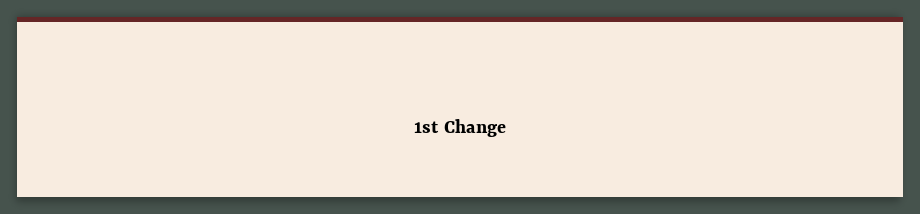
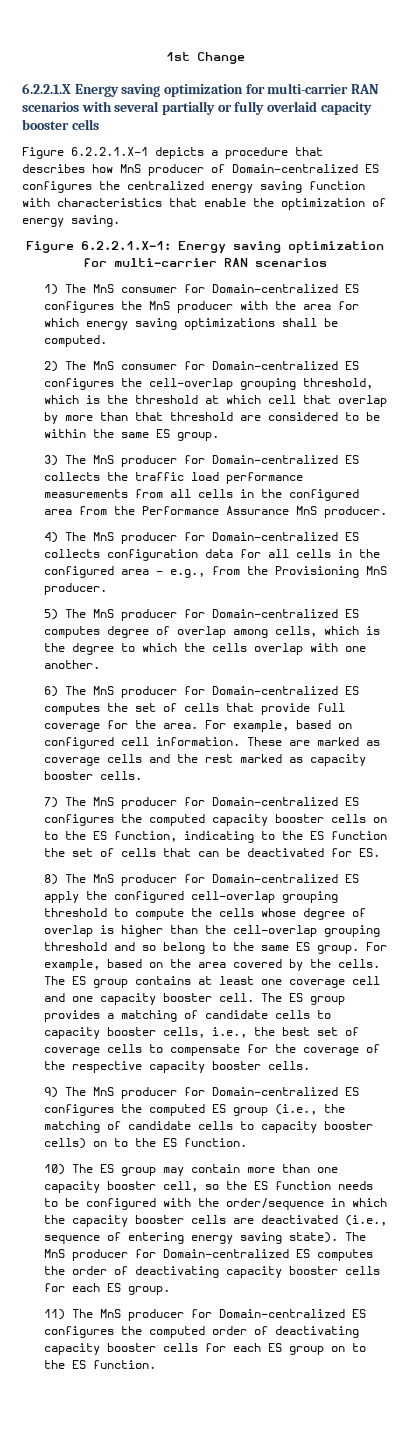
+ 6.2.2.1.X Energy saving optimization for multi-carrier RAN scenarios with several partially or fully overlaid capacity booster cells
+ Figure 6.2.2.1.X-1 depicts a procedure that describes how MnS producer of Domain-centralized ES configures the centralized energy saving function with characteristics that enable the optimization of energy saving.
+ Figure 6.2.2.1.X-1: Energy saving optimization for multi-carrier RAN scenarios
+ 1) The MnS consumer for Domain-centralized ES configures the MnS producer with the area for which energy saving optimizations shall be computed.
+ 2) The MnS consumer for Domain-centralized ES configures the cell-overlap grouping threshold, which is the threshold at which cell that overlap by more than that threshold are considered to be within the same ES group.
+ 3) The MnS producer for Domain-centralized ES collects the traffic load performance measurements from all cells in the configured area from the Performance Assurance MnS producer.
+ 4) The MnS producer for Domain-centralized ES collects configuration data for all cells in the configured area – e.g., from the Provisioning MnS producer.
+ 5) The MnS producer for Domain-centralized ES computes degree of overlap among cells, which is the degree to which the cells overlap with one another.
+ 6) The MnS producer for Domain-centralized ES computes the set of cells that provide full coverage for the area. For example, based on configured cell information. These are marked as coverage cells and the rest marked as capacity booster cells.
+ 7) The MnS producer for Domain-centralized ES configures the computed capacity booster cells on to the ES function, indicating to the ES function the set of cells that can be deactivated for ES.
+ 8) The MnS producer for Domain-centralized ES apply the configured cell-overlap grouping threshold to compute the cells whose degree of overlap is higher than the cell-overlap grouping threshold and so belong to the same ES group. For example, based on the area covered by the cells. The ES group contains at least one coverage cell and one capacity booster cell. The ES group provides a matching of candidate cells to capacity booster cells, i.e., the best set of coverage cells to compensate for the coverage of the respective capacity booster cells.
+ 9) The MnS producer for Domain-centralized ES configures the computed ES group (i.e., the matching of candidate cells to capacity booster cells) on to the ES function.
+ 10) The ES group may contain more than one capacity booster cell, so the ES function needs to be configured with the order/sequence in which the capacity booster cells are deactivated (i.e., sequence of entering energy saving state). The MnS producer for Domain-centralized ES computes the order of deactivating capacity booster cells for each ES group.
+ 11) The MnS producer for Domain-centralized ES configures the computed order of deactivating capacity booster cells for each ES group on to the ES function.

